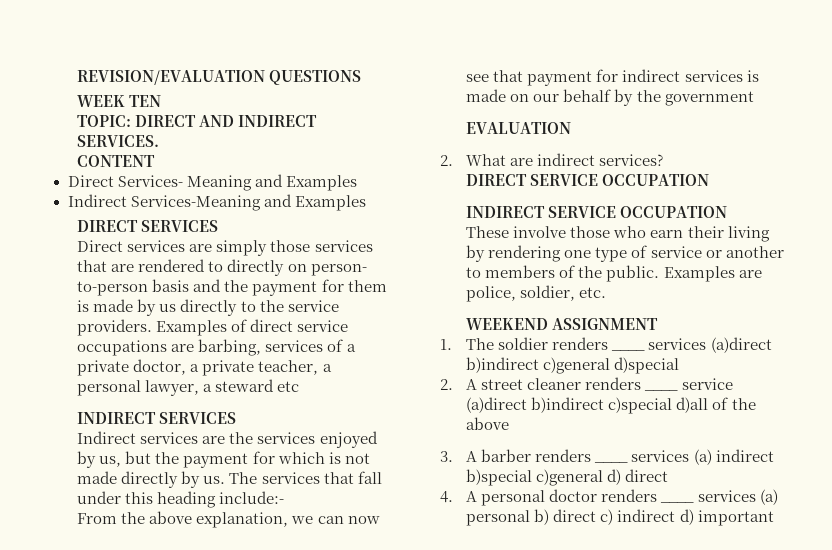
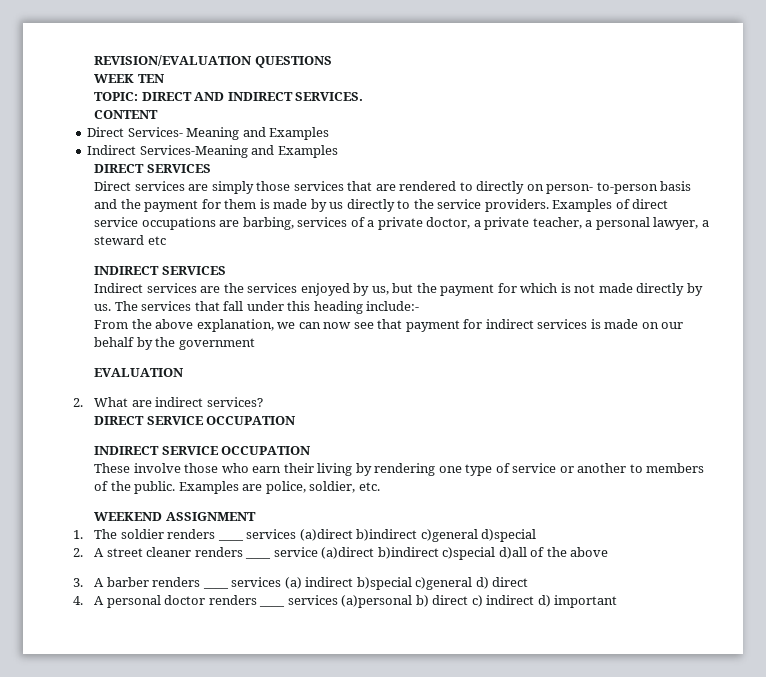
- 4. A personal doctor renders ____ services (a) personal b) direct c) indirect d) important
+ 4. A personal doctor renders ____ services (a)personal b) direct c) indirect d) important

